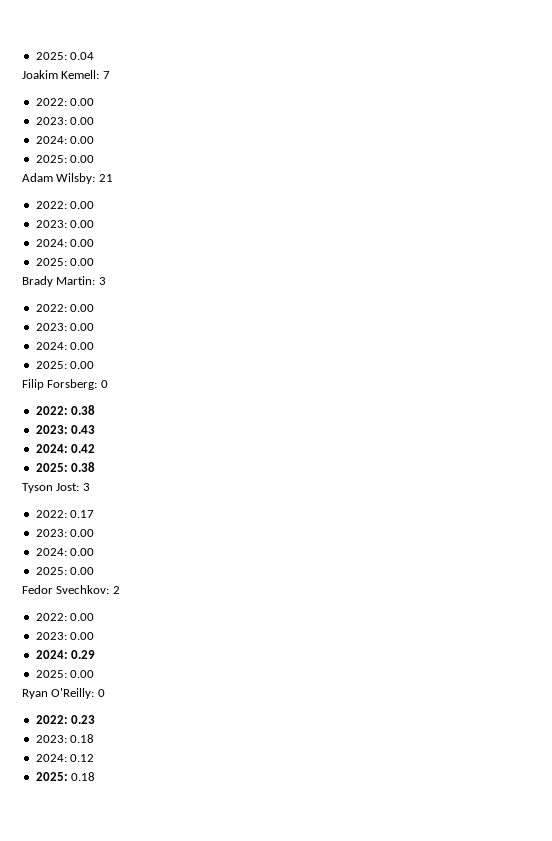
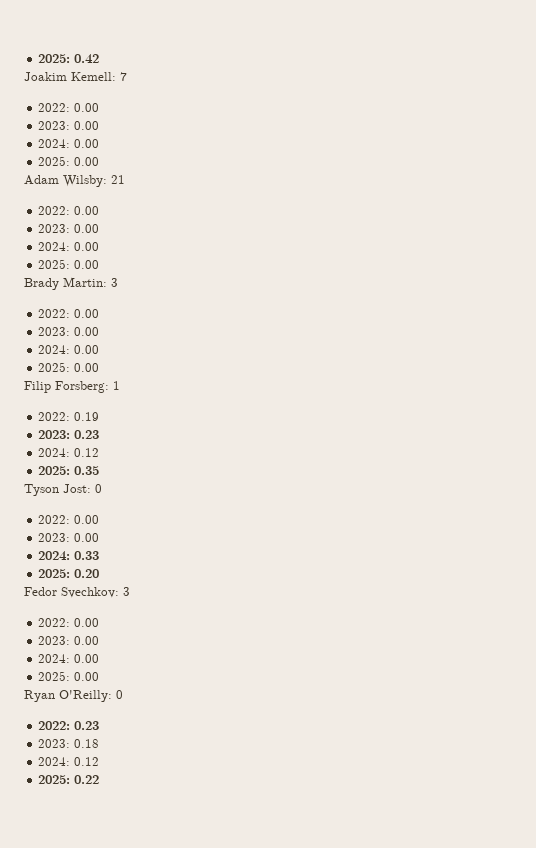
- 2025: 0.04
+ 2025: 0.42
- Filip Forsberg: 0
- 2022: 0.38
- 2023: 0.43
- 2024: 0.42
- 2025: 0.38
+ Filip Forsberg: 1
+ 2022: 0.19
+ 2023: 0.23
+ 2024: 0.12
+ 2025: 0.35
- Tyson Jost: 3
- 2022: 0.17
+ Tyson Jost: 0
+ 2022: 0.00
+ 2023: 0.00
+ 2024: 0.33
+ 2025: 0.20
+ Fedor Svechkov: 3
+ 2022: 0.00
  2023: 0.00
  2024: 0.00
- 2025: 0.00
- Fedor Svechkov: 2
- 2022: 0.00
- 2023: 0.00
- 2024: 0.29
- 2025: 0.18
+ 2025: 0.22

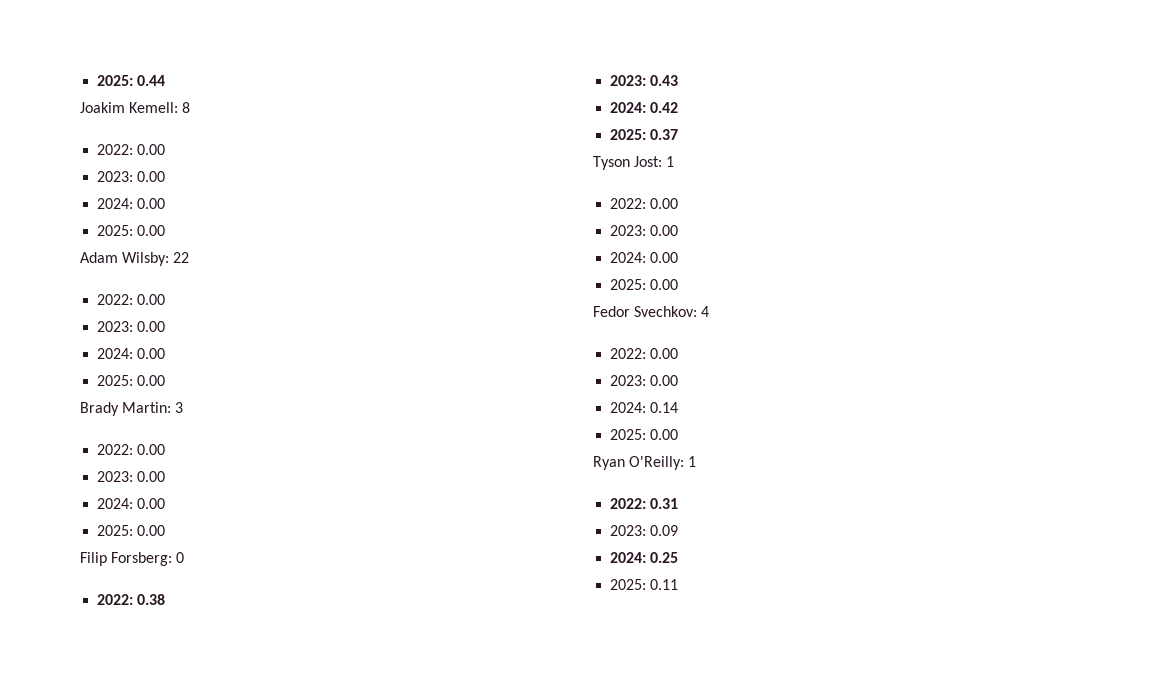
- 2025: 0.42
+ 2025: 0.44
- Joakim Kemell: 7
+ Joakim Kemell: 8
- Adam Wilsby: 21
+ Adam Wilsby: 22
- Filip Forsberg: 1
- 2022: 0.19
- 2023: 0.23
- 2024: 0.12
- 2025: 0.35
+ Filip Forsberg: 0
+ 2022: 0.38
+ 2023: 0.43
+ 2024: 0.42
+ 2025: 0.37
- Tyson Jost: 0
- 2022: 0.00
- 2023: 0.00
- 2024: 0.33
- 2025: 0.20
- Fedor Svechkov: 3
+ Tyson Jost: 1
  2022: 0.00
  2023: 0.00
  2024: 0.00
+ 2025: 0.00
+ Fedor Svechkov: 4
+ 2022: 0.00
+ 2023: 0.00
+ 2024: 0.14
- Ryan O'Reilly: 0
- 2022: 0.23
- 2023: 0.18
- 2024: 0.12
- 2025: 0.22
+ Ryan O'Reilly: 1
+ 2022: 0.31
+ 2023: 0.09
+ 2024: 0.25
+ 2025: 0.11

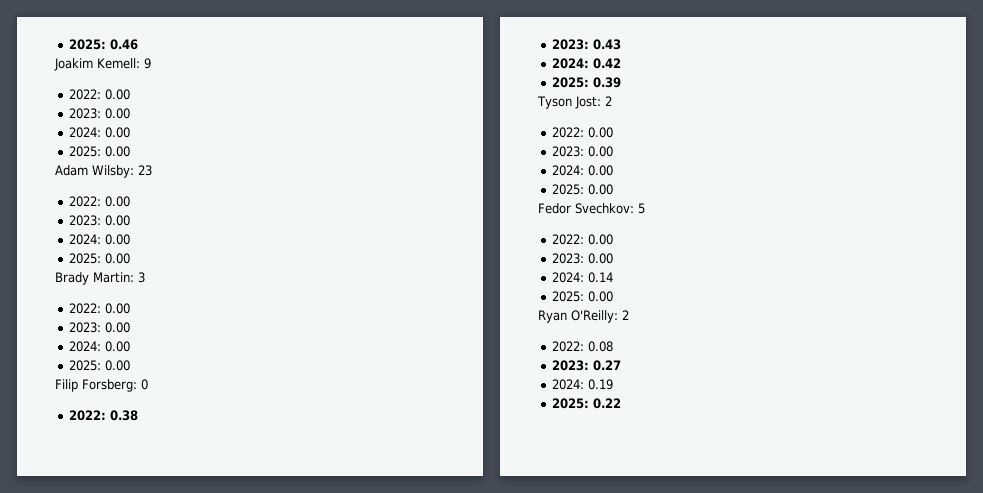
- 2025: 0.44
+ 2025: 0.46
- Joakim Kemell: 8
+ Joakim Kemell: 9
- Adam Wilsby: 22
+ Adam Wilsby: 23
- 2025: 0.37
+ 2025: 0.39
- Tyson Jost: 1
+ Tyson Jost: 2
- Fedor Svechkov: 4
+ Fedor Svechkov: 5
- Ryan O'Reilly: 1
- 2022: 0.31
- 2023: 0.09
- 2024: 0.25
- 2025: 0.11
+ Ryan O'Reilly: 2
+ 2022: 0.08
+ 2023: 0.27
+ 2024: 0.19
+ 2025: 0.22

